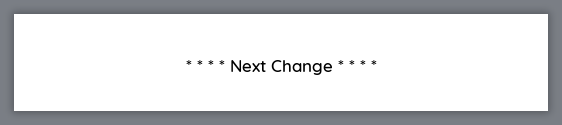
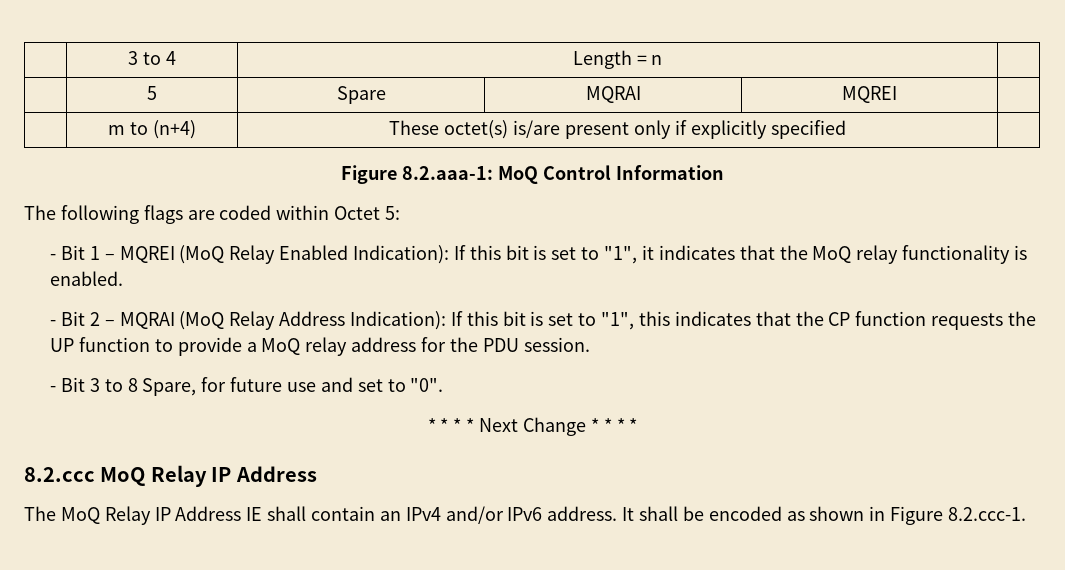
+ | 3 to 4 | Length = n |
+ | 5 | Spare | MQRAI | MQREI |
+ | m to (n+4) | These octet(s) is/are present only if explicitly specified |
+ Figure 8.2.aaa-1: MoQ Control Information
+ The following flags are coded within Octet 5:
+ - Bit 1 – MQREI (MoQ Relay Enabled Indication): If this bit is set to "1", it indicates that the MoQ relay functionality is enabled.
+ - Bit 2 – MQRAI (MoQ Relay Address Indication): If this bit is set to "1", this indicates that the CP function requests the UP function to provide a MoQ relay address for the PDU session.
+ - Bit 3 to 8 Spare, for future use and set to "0".
+ 8.2.ccc MoQ Relay IP Address
+ The MoQ Relay IP Address IE shall contain an IPv4 and/or IPv6 address. It shall be encoded as shown in Figure 8.2.ccc-1.

